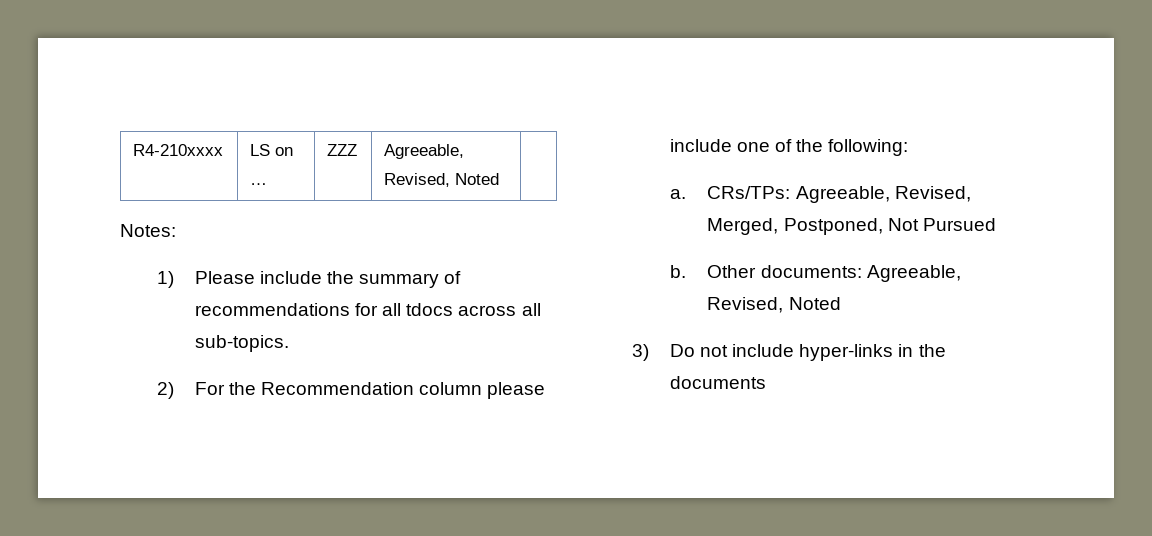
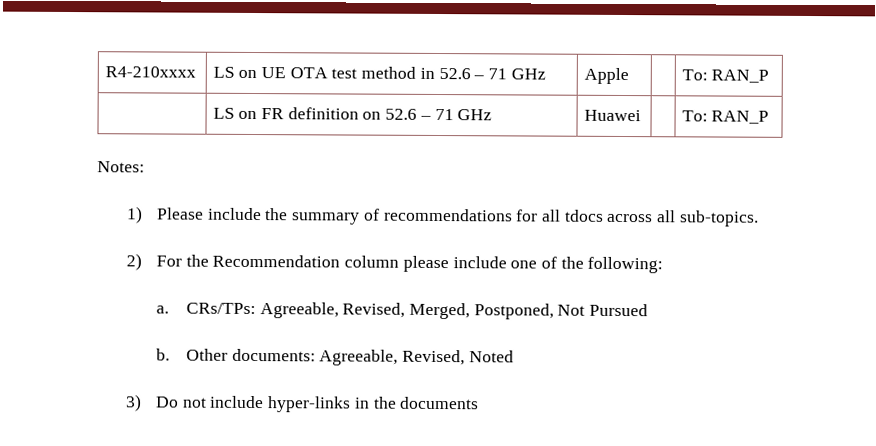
- R4-210xxxx | LS on … | ZZZ | Agreeable, Revised, Noted |
+ R4-210xxxx | LS on UE OTA test method in 52.6 – 71 GHz | Apple | | To: RAN_P
+ | LS on FR definition on 52.6 – 71 GHz | Huawei | | To: RAN_P

